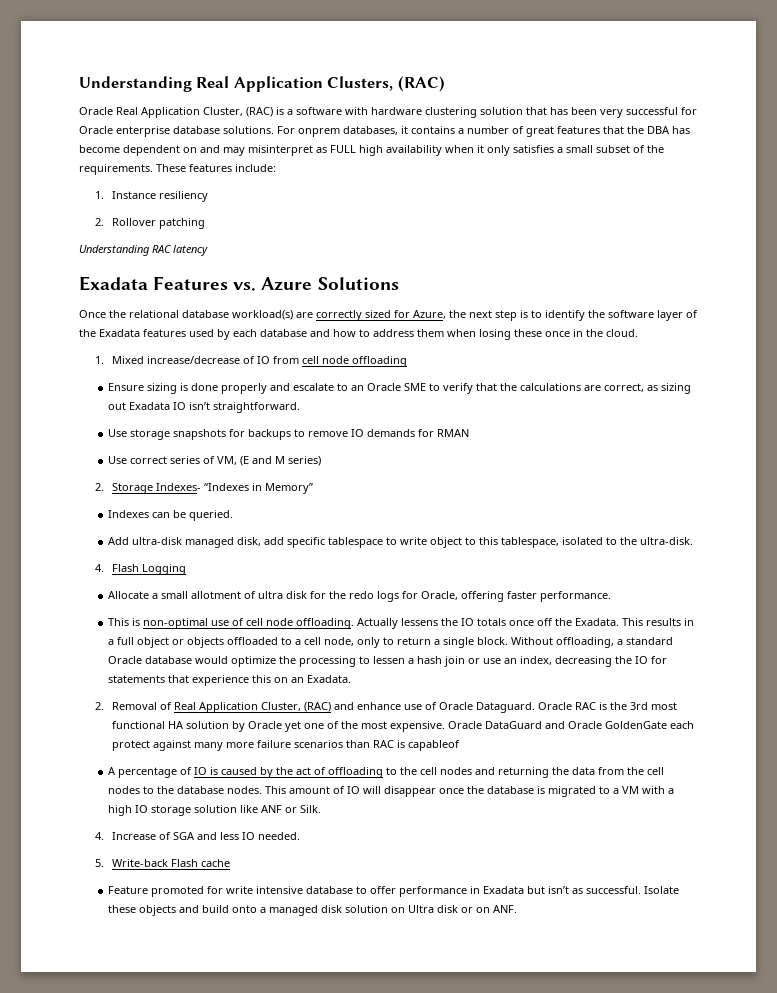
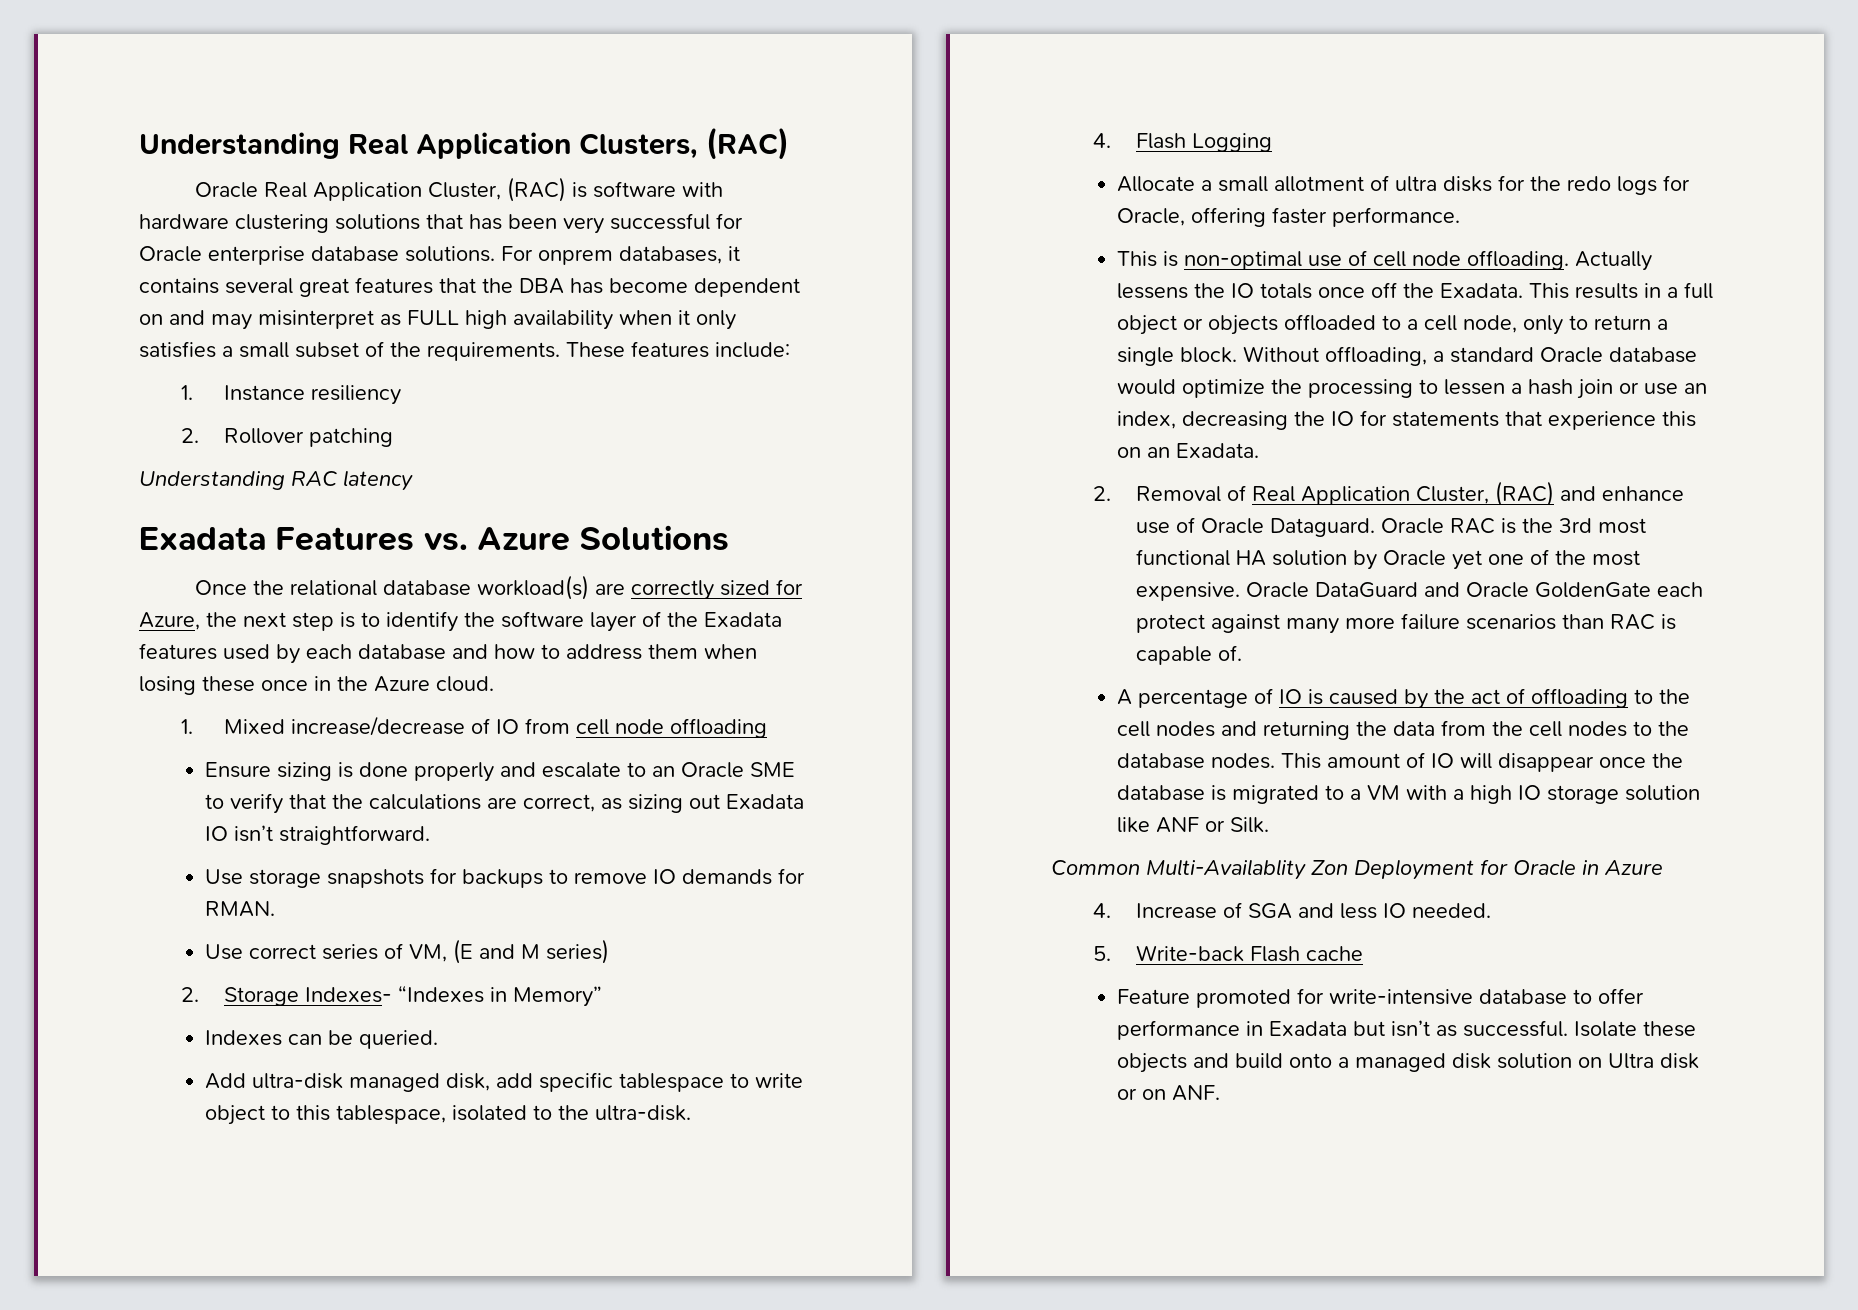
- Oracle Real Application Cluster, (RAC) is a software with hardware clustering solution that has been very successful for Oracle enterprise database solutions.
+ Oracle Real Application Cluster, (RAC) is software with hardware clustering solutions that has been very successful for Oracle enterprise database solutions.
- For onprem databases, it contains a number of great features that the DBA has become dependent on and may misinterpret as FULL high availability when it only satisfies a small subset of the requirements.
+ For onprem databases, it contains several great features that the DBA has become dependent on and may misinterpret as FULL high availability when it only satisfies a small subset of the requirements.
- Once the relational database workload(s) are correctly sized for Azure, the next step is to identify the software layer of the Exadata features used by each database and how to address them when losing these once in the cloud.
+ Once the relational database workload(s) are correctly sized for Azure, the next step is to identify the software layer of the Exadata features used by each database and how to address them when losing these once in the Azure cloud.
- Use storage snapshots for backups to remove IO demands for RMAN
+ Use storage snapshots for backups to remove IO demands for RMAN.
- Allocate a small allotment of ultra disk for the redo logs for Oracle, offering faster performance.
+ Allocate a small allotment of ultra disks for the redo logs for Oracle, offering faster performance.
- Oracle DataGuard and Oracle GoldenGate each protect against many more failure scenarios than RAC is capableof
+ Oracle DataGuard and Oracle GoldenGate each protect against many more failure scenarios than RAC is capable of.
+ Common Multi-Availablity Zon Deployment for Oracle in Azure
- Feature promoted for write intensive database to offer performance in Exadata but isn’t as successful.
+ Feature promoted for write-intensive database to offer performance in Exadata but isn’t as successful.

